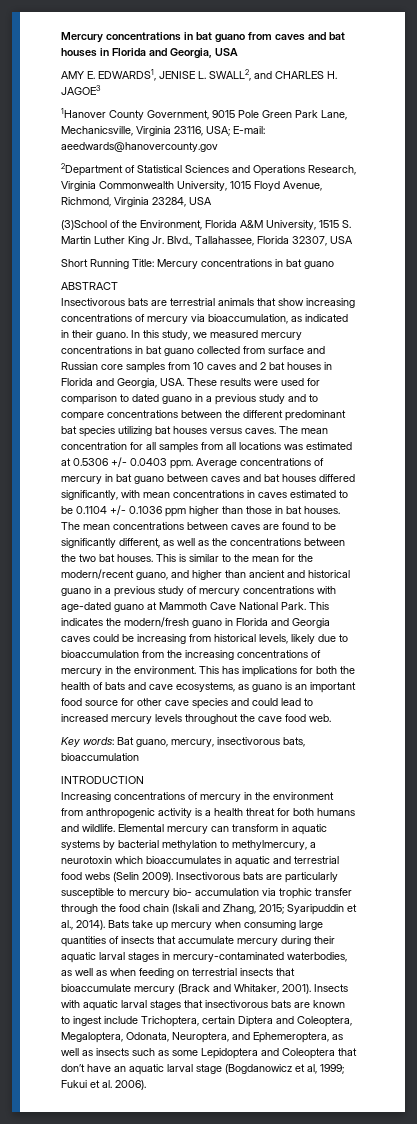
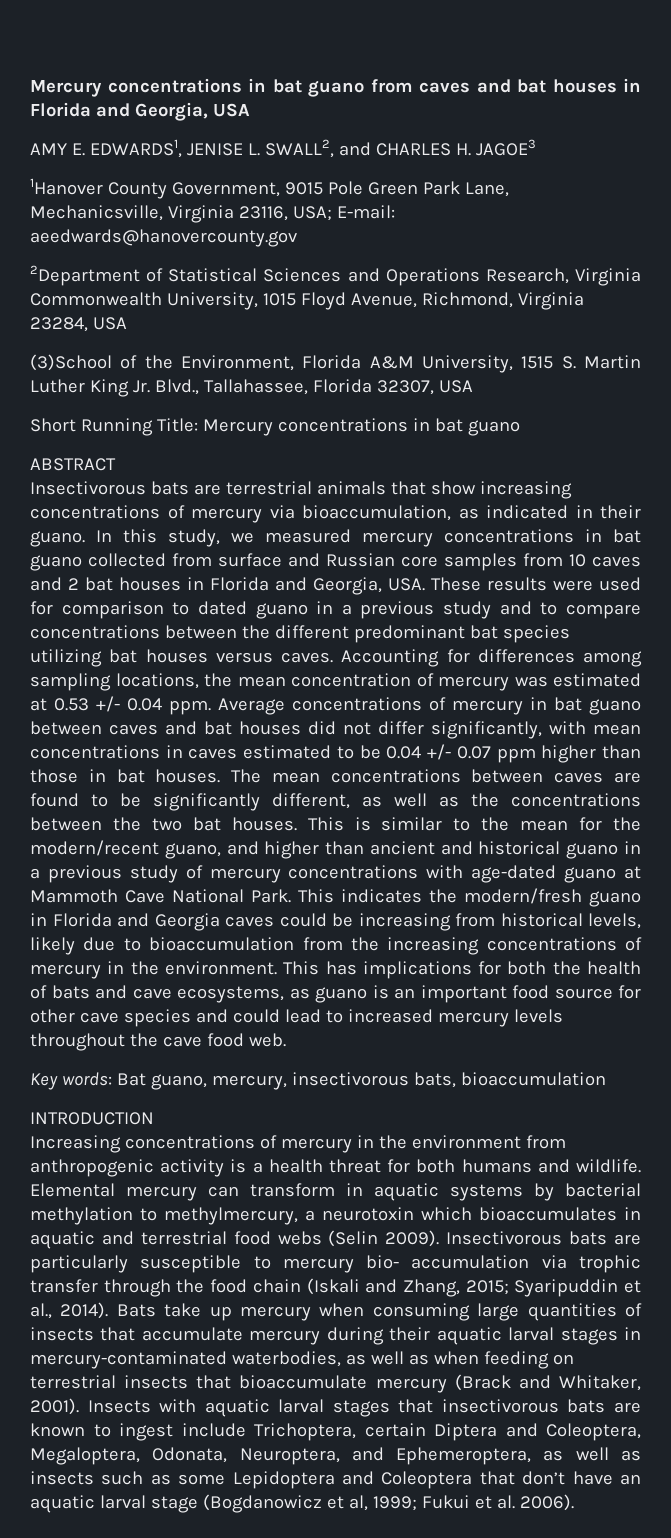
- The mean concentration for all samples from all locations was estimated at 0.5306 +/- 0.0403 ppm.
+ Accounting for differences among sampling locations, the mean concentration of mercury was estimated at 0.53 +/- 0.04 ppm.
- Average concentrations of mercury in bat guano between caves and bat houses differed significantly, with mean concentrations in caves estimated to be 0.1104 +/- 0.1036 ppm higher than those in bat houses.
+ Average concentrations of mercury in bat guano between caves and bat houses did not differ significantly, with mean concentrations in caves estimated to be 0.04 +/- 0.07 ppm higher than those in bat houses.

